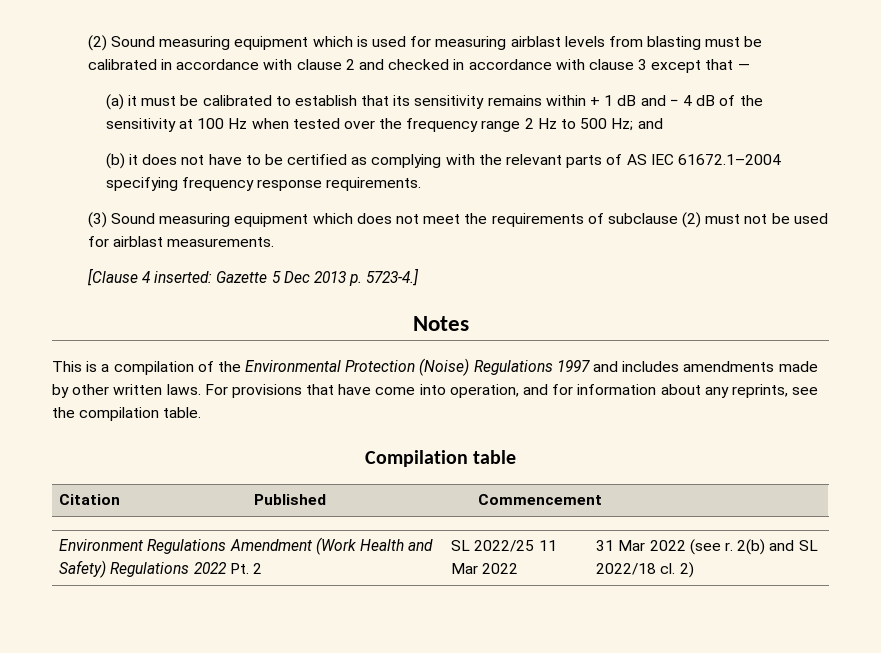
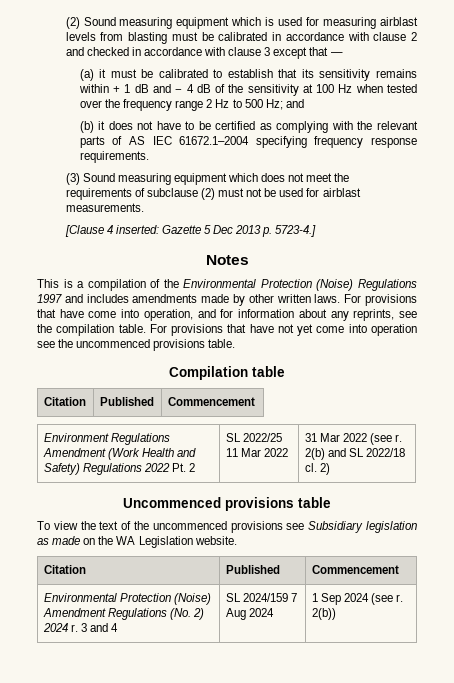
+ For provisions that have not yet come into operation see the uncommenced provisions table.
+ Uncommenced provisions table
+ To view the text of the uncommenced provisions see Subsidiary legislation as made on the WA Legislation website.
+ Citation | Published | Commencement
+ Environmental Protection (Noise) Amendment Regulations (No. 2) 2024 r. 3 and 4 | SL 2024/159 7 Aug 2024 | 1 Sep 2024 (see r. 2(b))

